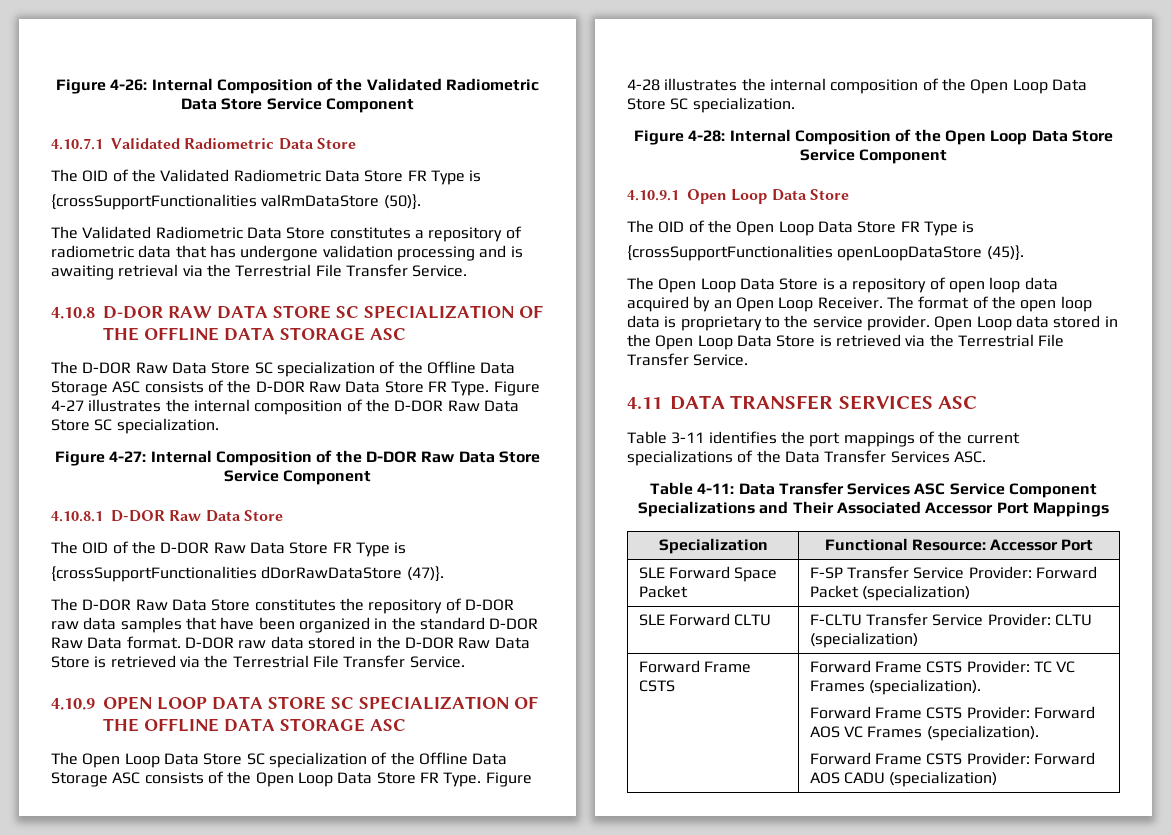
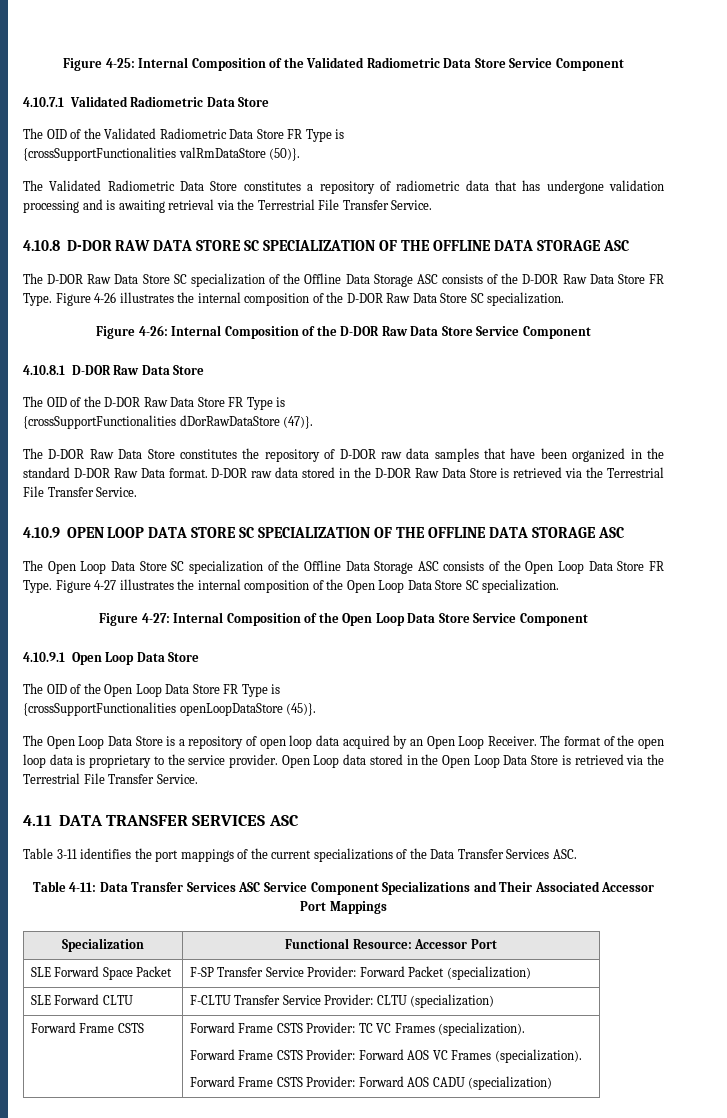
- Figure 4-26: Internal Composition of the Validated Radiometric Data Store Service Component
+ Figure 4-25: Internal Composition of the Validated Radiometric Data Store Service Component
- Figure 4-27 illustrates the internal composition of the D-DOR Raw Data Store SC specialization.
+ Figure 4-26 illustrates the internal composition of the D-DOR Raw Data Store SC specialization.
- Figure 4-27: Internal Composition of the D-DOR Raw Data Store Service Component
+ Figure 4-26: Internal Composition of the D-DOR Raw Data Store Service Component
- Figure 4-28 illustrates the internal composition of the Open Loop Data Store SC specialization.
+ Figure 4-27 illustrates the internal composition of the Open Loop Data Store SC specialization.
- Figure 4-28: Internal Composition of the Open Loop Data Store Service Component
+ Figure 4-27: Internal Composition of the Open Loop Data Store Service Component

